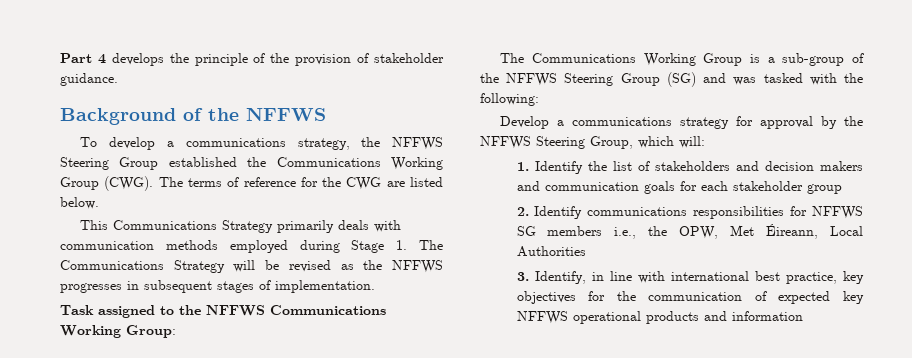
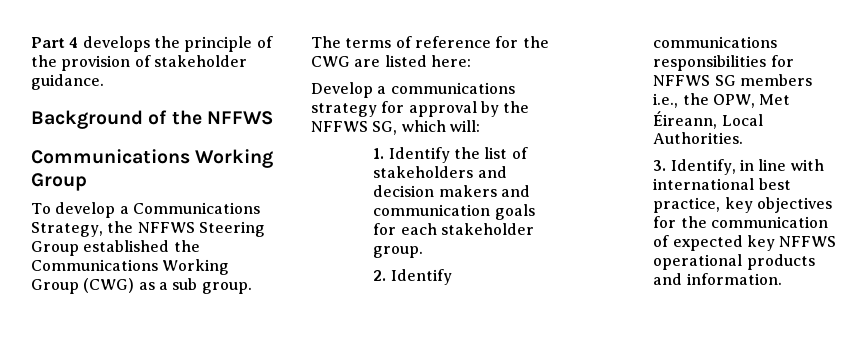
  Background of the NFFWS
+ Communications Working Group
- To develop a communications strategy, the NFFWS Steering Group established the Communications Working Group (CWG).
+ To develop a Communications Strategy, the NFFWS Steering Group established the Communications Working Group (CWG) as a sub group.
- The terms of reference for the CWG are listed below.
- This Communications Strategy primarily deals with communication methods employed during Stage 1. The Communications Strategy will be revised as the NFFWS progresses in subsequent stages of implementation.
- Task assigned to the NFFWS Communications Working Group:
- The Communications Working Group is a sub-group of the NFFWS Steering Group (SG) and was tasked with the following:
+ The terms of reference for the CWG are listed here:
- Develop a communications strategy for approval by the NFFWS Steering Group, which will:
+ Develop a communications strategy for approval by the NFFWS SG, which will:
- 1. Identify the list of stakeholders and decision makers and communication goals for each stakeholder group
+ 1. Identify the list of stakeholders and decision makers and communication goals for each stakeholder group.
- 2. Identify communications responsibilities for NFFWS SG members i.e., the OPW, Met Éireann, Local Authorities
+ 2. Identify communications responsibilities for NFFWS SG members i.e., the OPW, Met Éireann, Local Authorities.
- 3. Identify, in line with international best practice, key objectives for the communication of expected key NFFWS operational products and information
+ 3. Identify, in line with international best practice, key objectives for the communication of expected key NFFWS operational products and information.

